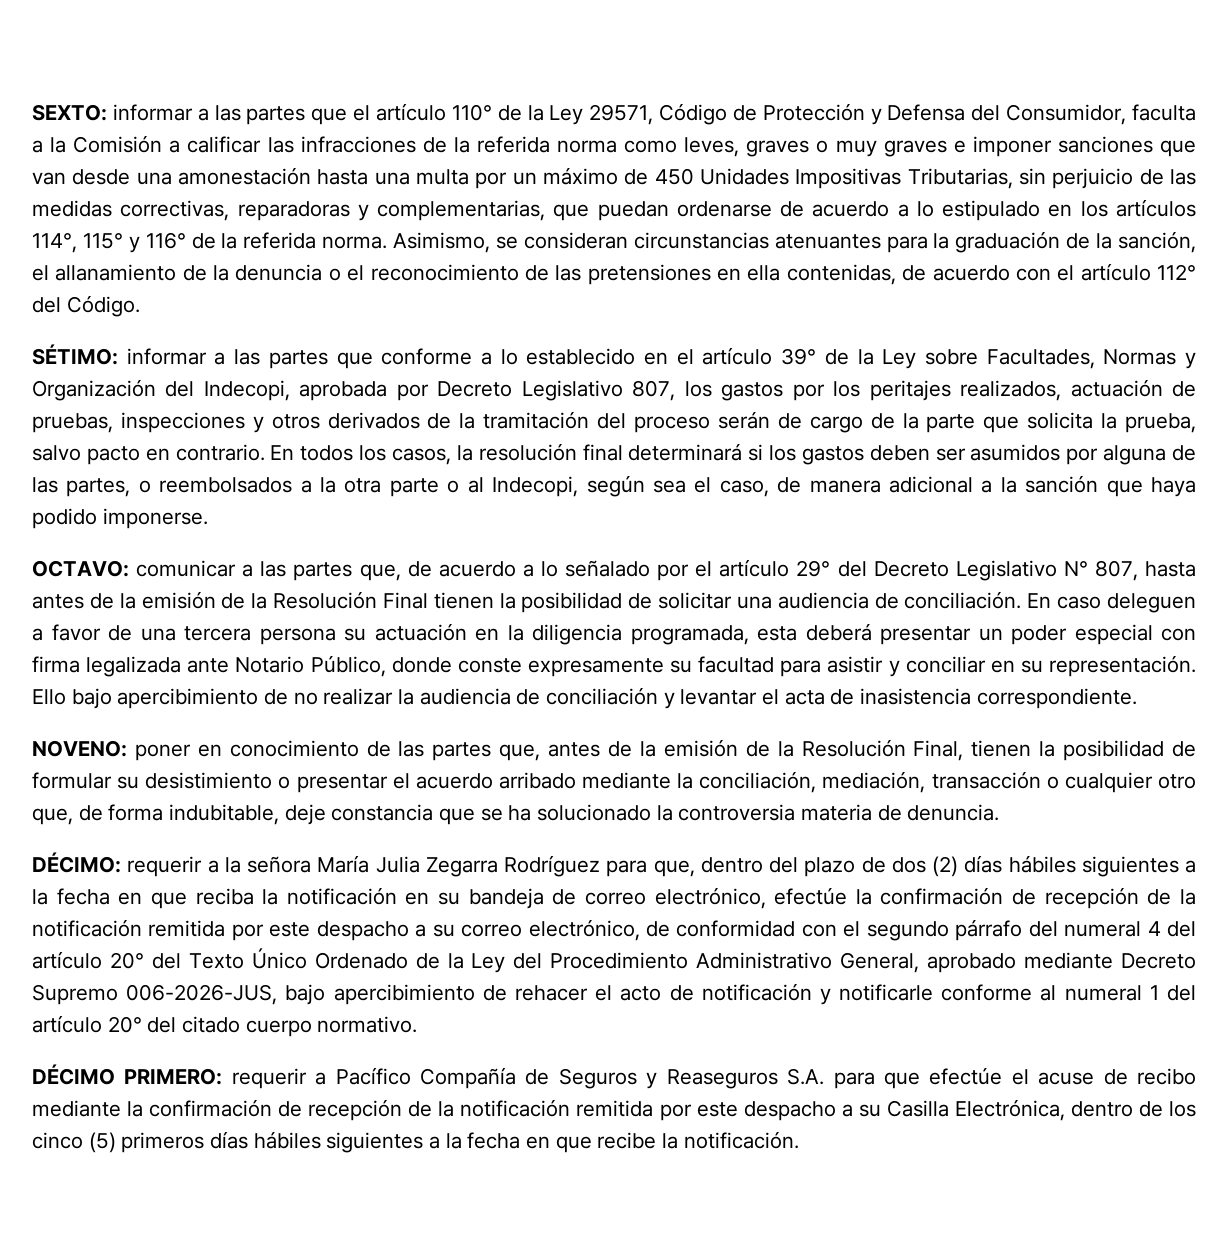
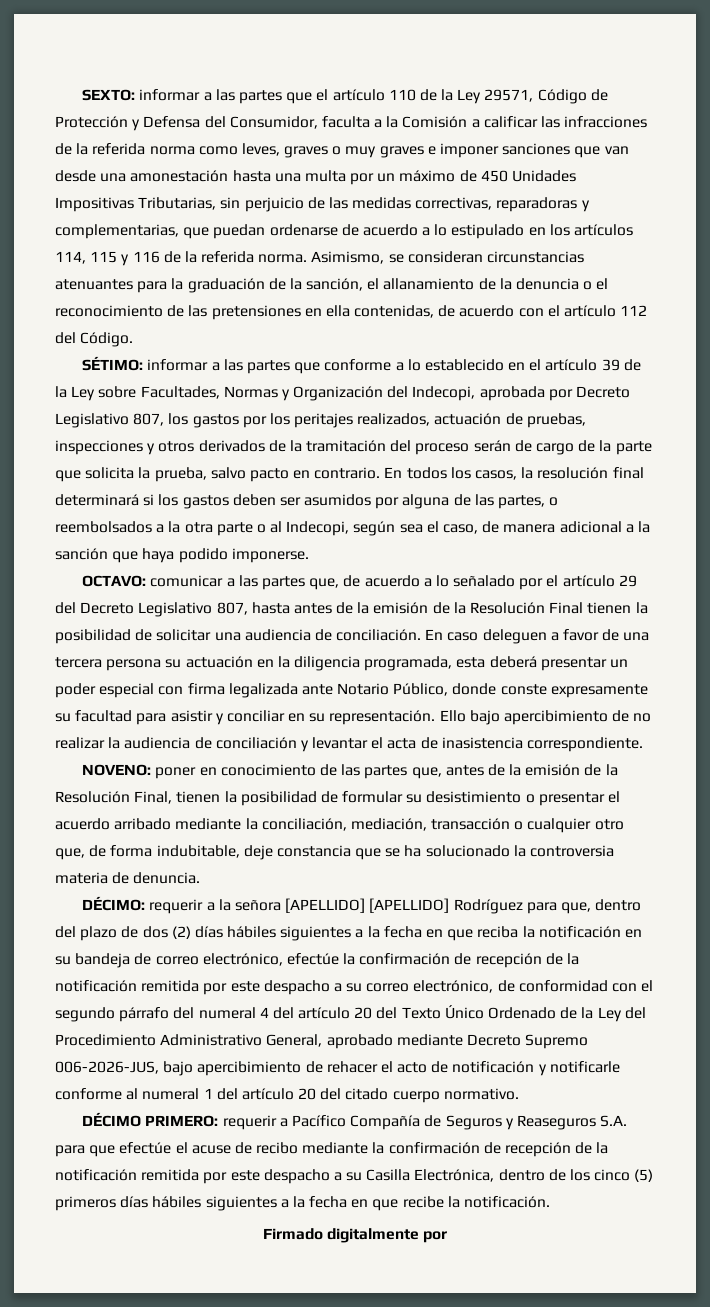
- informar a las partes que el artículo 110° de la Ley 29571, Código de Protección y Defensa del Consumidor, faculta a la Comisión a calificar las infracciones de la referida norma como leves, graves o muy graves e imponer sanciones que van desde una amonestación hasta una multa por un máximo de 450 Unidades Impositivas Tributarias, sin perjuicio de las medidas correctivas, reparadoras y complementarias, que puedan ordenarse de acuerdo a lo estipulado en los artículos 114°, 115° y 116° de la referida norma.
+ informar a las partes que el artículo 110 de la Ley 29571, Código de Protección y Defensa del Consumidor, faculta a la Comisión a calificar las infracciones de la referida norma como leves, graves o muy graves e imponer sanciones que van desde una amonestación hasta una multa por un máximo de 450 Unidades Impositivas Tributarias, sin perjuicio de las medidas correctivas, reparadoras y complementarias, que puedan ordenarse de acuerdo a lo estipulado en los artículos 114, 115 y 116 de la referida norma.
- Asimismo, se consideran circunstancias atenuantes para la graduación de la sanción, el allanamiento de la denuncia o el reconocimiento de las pretensiones en ella contenidas, de acuerdo con el artículo 112° del Código.
+ Asimismo, se consideran circunstancias atenuantes para la graduación de la sanción, el allanamiento de la denuncia o el reconocimiento de las pretensiones en ella contenidas, de acuerdo con el artículo 112 del Código.
- SÉTIMO: informar a las partes que conforme a lo establecido en el artículo 39° de la Ley sobre Facultades, Normas y Organización del Indecopi, aprobada por Decreto Legislativo 807, los gastos por los peritajes realizados, actuación de pruebas, inspecciones y otros derivados de la tramitación del proceso serán de cargo de la parte que solicita la prueba, salvo pacto en contrario.
+ SÉTIMO: informar a las partes que conforme a lo establecido en el artículo 39 de la Ley sobre Facultades, Normas y Organización del Indecopi, aprobada por Decreto Legislativo 807, los gastos por los peritajes realizados, actuación de pruebas, inspecciones y otros derivados de la tramitación del proceso serán de cargo de la parte que solicita la prueba, salvo pacto en contrario.
- OCTAVO: comunicar a las partes que, de acuerdo a lo señalado por el artículo 29° del Decreto Legislativo N° 807, hasta antes de la emisión de la Resolución Final tienen la posibilidad de solicitar una audiencia de conciliación.
+ OCTAVO: comunicar a las partes que, de acuerdo a lo señalado por el artículo 29 del Decreto Legislativo 807, hasta antes de la emisión de la Resolución Final tienen la posibilidad de solicitar una audiencia de conciliación.
- requerir a la señora María Julia Zegarra Rodríguez para que, dentro del plazo de dos (2) días hábiles siguientes a la fecha en que reciba la notificación en su bandeja de correo electrónico, efectúe la confirmación de recepción de la notificación remitida por este despacho a su correo electrónico, de conformidad con el segundo párrafo del numeral 4 del artículo 20° del Texto Único Ordenado de la Ley del Procedimiento Administrativo General, aprobado mediante Decreto Supremo 006-2026-JUS, bajo apercibimiento de rehacer el acto de notificación y notificarle conforme al numeral 1 del artículo 20° del citado cuerpo normativo.
+ requerir a la señora [APELLIDO] [APELLIDO] Rodríguez para que, dentro del plazo de dos (2) días hábiles siguientes a la fecha en que reciba la notificación en su bandeja de correo electrónico, efectúe la confirmación de recepción de la notificación remitida por este despacho a su correo electrónico, de conformidad con el segundo párrafo del numeral 4 del artículo 20 del Texto Único Ordenado de la Ley del Procedimiento Administrativo General, aprobado mediante Decreto Supremo 006-2026-JUS, bajo apercibimiento de rehacer el acto de notificación y notificarle conforme al numeral 1 del artículo 20 del citado cuerpo normativo.
+ Firmado digitalmente por

